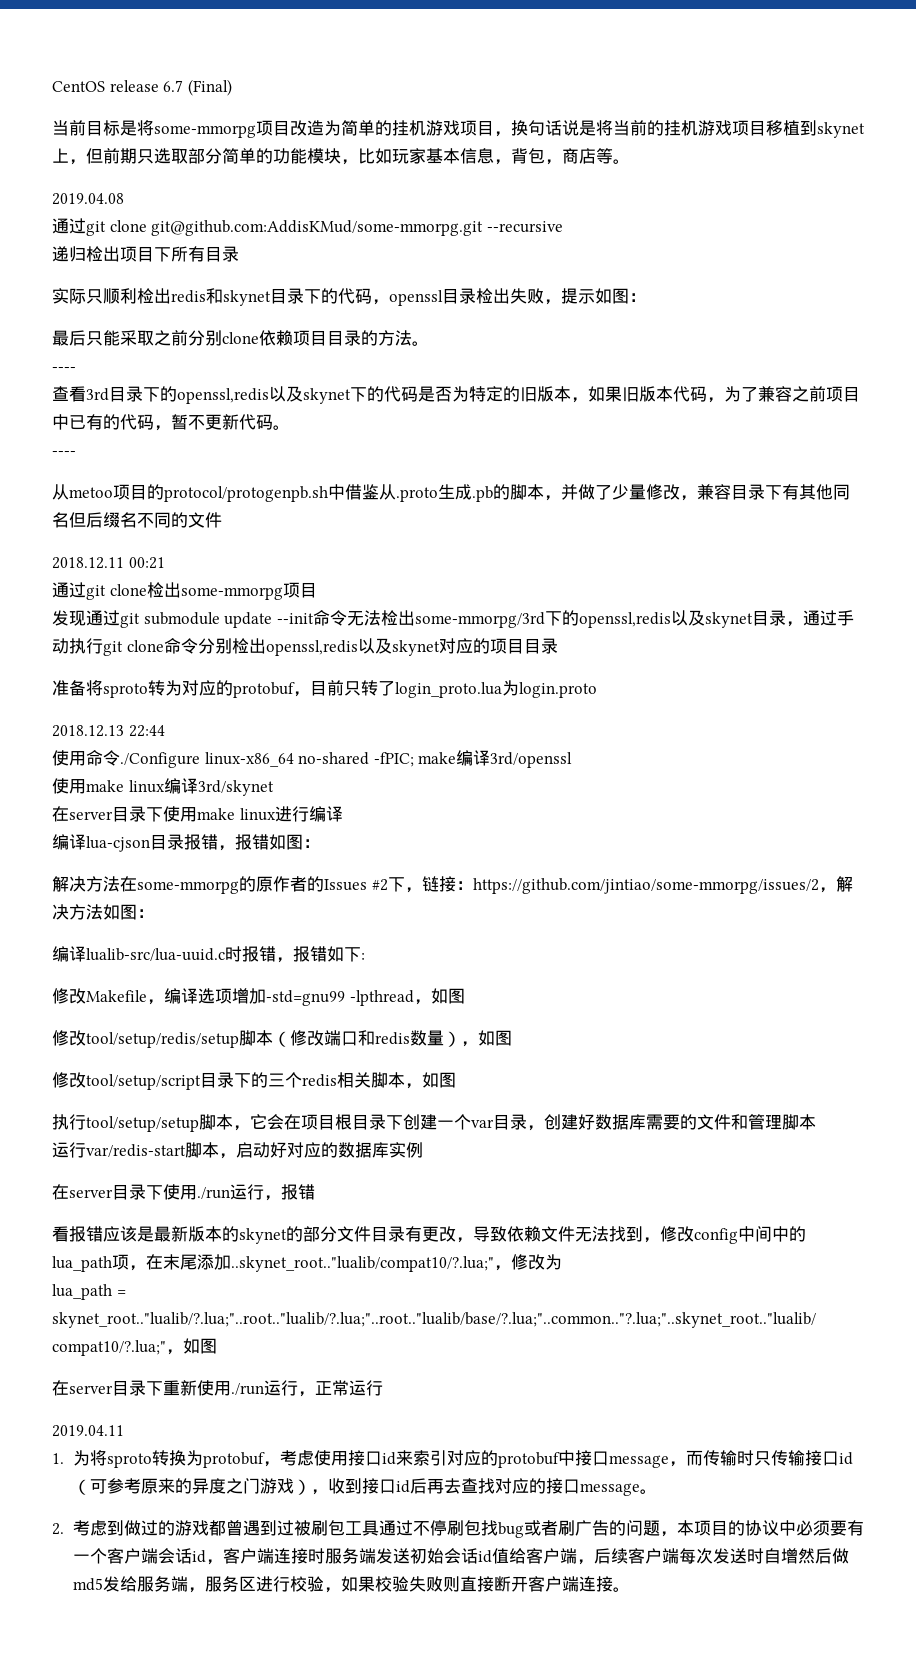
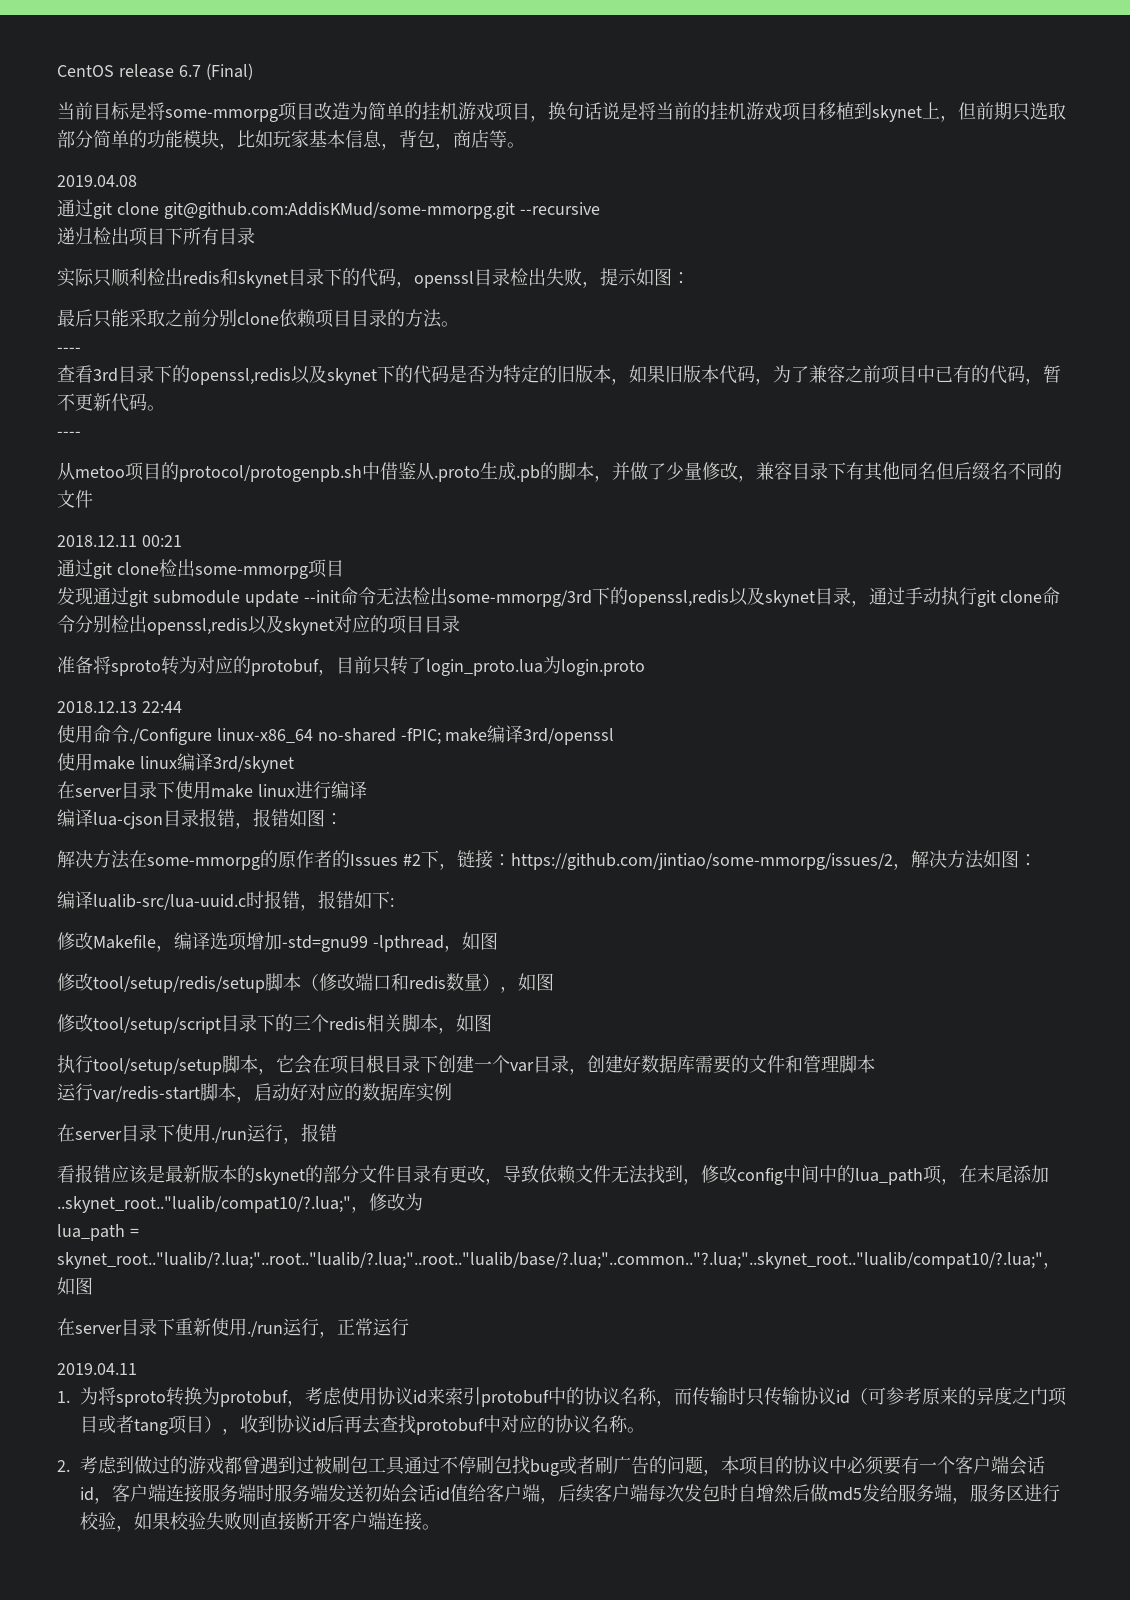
- 1.为将sproto转换为protobuf，考虑使用接口id来索引对应的protobuf中接口message，而传输时只传输接口id（可参考原来的异度之门游戏），收到接口id后再去查找对应的接口message。
+ 1.为将sproto转换为protobuf，考虑使用协议id来索引protobuf中的协议名称，而传输时只传输协议id（可参考原来的异度之门项目或者tang项目），收到协议id后再去查找protobuf中对应的协议名称。
- 2.考虑到做过的游戏都曾遇到过被刷包工具通过不停刷包找bug或者刷广告的问题，本项目的协议中必须要有一个客户端会话id，客户端连接时服务端发送初始会话id值给客户端，后续客户端每次发送时自增然后做md5发给服务端，服务区进行校验，如果校验失败则直接断开客户端连接。
+ 2.考虑到做过的游戏都曾遇到过被刷包工具通过不停刷包找bug或者刷广告的问题，本项目的协议中必须要有一个客户端会话id，客户端连接服务端时服务端发送初始会话id值给客户端，后续客户端每次发包时自增然后做md5发给服务端，服务区进行校验，如果校验失败则直接断开客户端连接。

